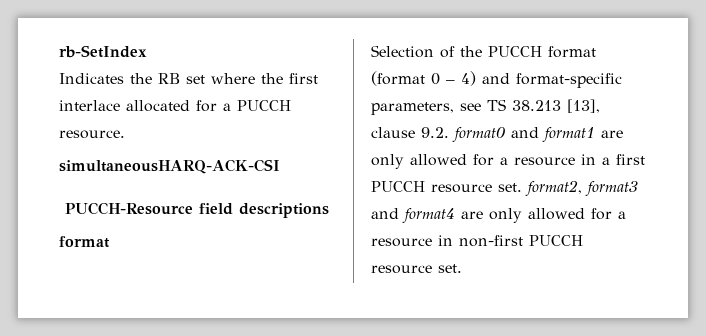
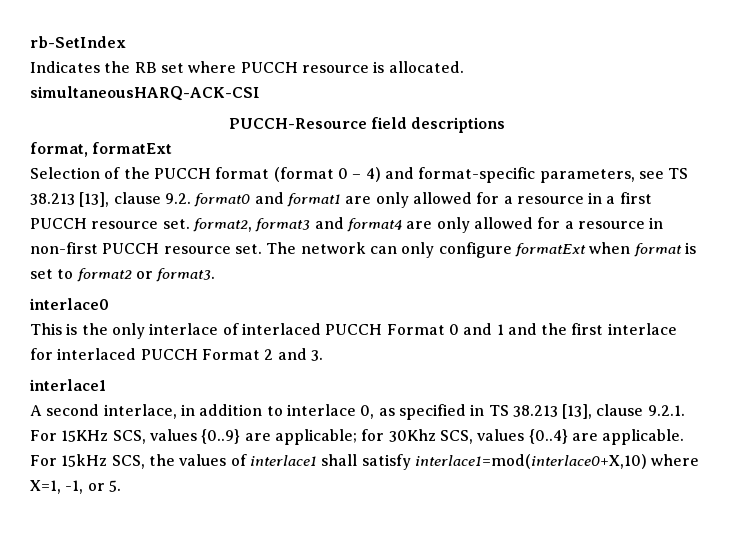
- Indicates the RB set where the first interlace allocated for a PUCCH resource.
+ Indicates the RB set where PUCCH resource is allocated.
  PUCCH-Resource field descriptions
- format
+ format, formatExt
+ The network can only configure formatExt when format is set to format2 or format3.
+ interlace0
+ This is the only interlace of interlaced PUCCH Format 0 and 1 and the first interlace for interlaced PUCCH Format 2 and 3.
+ interlace1
+ A second interlace, in addition to interlace 0, as specified in TS 38.213 [13], clause 9.2.1. For 15KHz SCS, values {0..9} are applicable; for 30Khz SCS, values {0..4} are applicable. For 15kHz SCS, the values of interlace1 shall satisfy interlace1=mod(interlace0+X,10) where X=1, -1, or 5.

